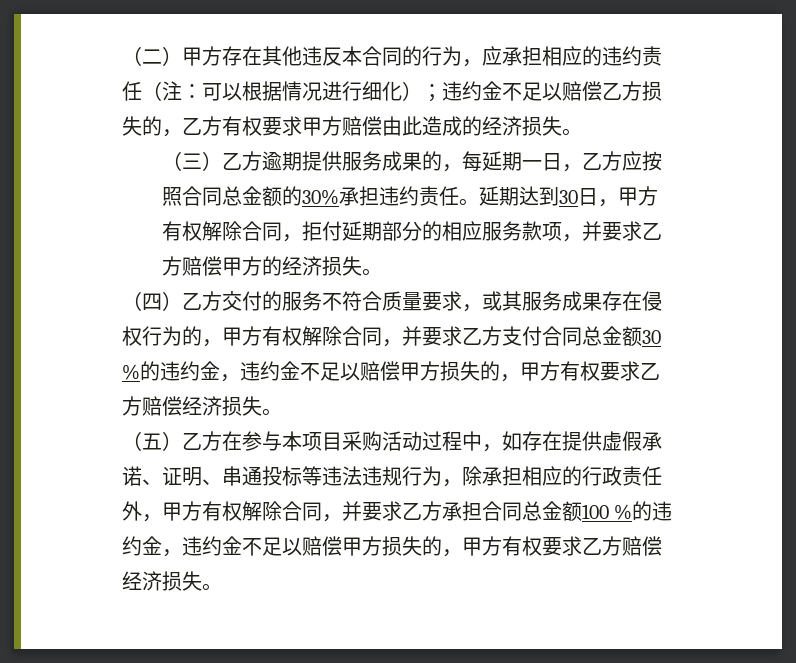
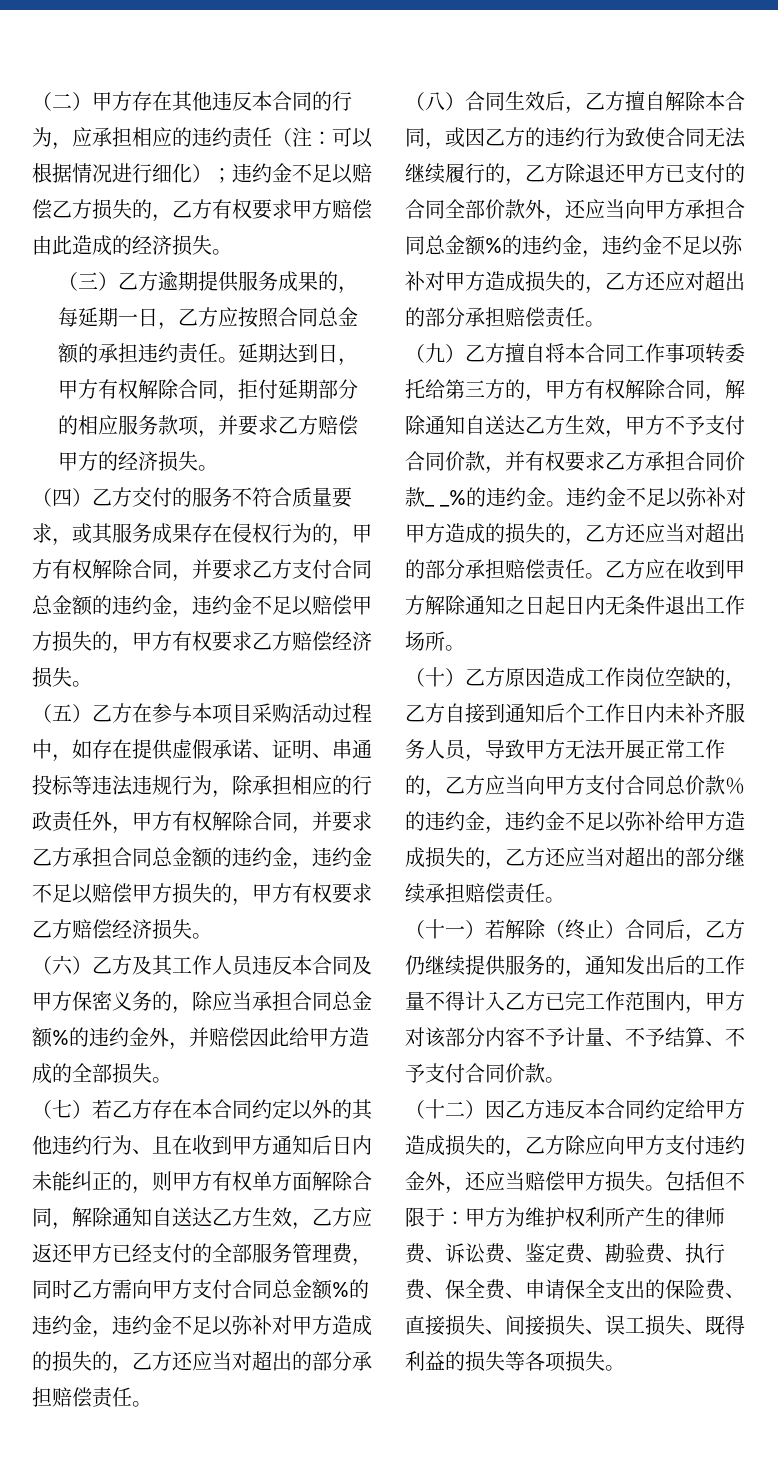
- （三）乙方逾期提供服务成果的，每延期一日，乙方应按照合同总金额的30%承担违约责任。
+ （三）乙方逾期提供服务成果的，每延期一日，乙方应按照合同总金额的承担违约责任。
- 延期达到30日，甲方有权解除合同，拒付延期部分的相应服务款项，并要求乙方赔偿甲方的经济损失。
+ 延期达到日，甲方有权解除合同，拒付延期部分的相应服务款项，并要求乙方赔偿甲方的经济损失。
- （四）乙方交付的服务不符合质量要求，或其服务成果存在侵权行为的，甲方有权解除合同，并要求乙方支付合同总金额30 %的违约金，违约金不足以赔偿甲方损失的，甲方有权要求乙方赔偿经济损失。
+ （四）乙方交付的服务不符合质量要求，或其服务成果存在侵权行为的，甲方有权解除合同，并要求乙方支付合同总金额的违约金，违约金不足以赔偿甲方损失的，甲方有权要求乙方赔偿经济损失。
- （五）乙方在参与本项目采购活动过程中，如存在提供虚假承诺、证明、串通投标等违法违规行为，除承担相应的行政责任外，甲方有权解除合同，并要求乙方承担合同总金额100 %的违约金，违约金不足以赔偿甲方损失的，甲方有权要求乙方赔偿经济损失。
+ （五）乙方在参与本项目采购活动过程中，如存在提供虚假承诺、证明、串通投标等违法违规行为，除承担相应的行政责任外，甲方有权解除合同，并要求乙方承担合同总金额的违约金，违约金不足以赔偿甲方损失的，甲方有权要求乙方赔偿经济损失。
+ （六）乙方及其工作人员违反本合同及甲方保密义务的，除应当承担合同总金额%的违约金外，并赔偿因此给甲方造成的全部损失。
+ （七）若乙方存在本合同约定以外的其他违约行为、且在收到甲方通知后日内未能纠正的，则甲方有权单方面解除合同，解除通知自送达乙方生效，乙方应返还甲方已经支付的全部服务管理费，同时乙方需向甲方支付合同总金额%的违约金，违约金不足以弥补对甲方造成的损失的，乙方还应当对超出的部分承担赔偿责任。
+ （八）合同生效后，乙方擅自解除本合同，或因乙方的违约行为致使合同无法继续履行的，乙方除退还甲方已支付的合同全部价款外，还应当向甲方承担合同总金额%的违约金，违约金不足以弥补对甲方造成损失的，乙方还应对超出的部分承担赔偿责任。
+ （九）乙方擅自将本合同工作事项转委托给第三方的，甲方有权解除合同，解除通知自送达乙方生效，甲方不予支付合同价款，并有权要求乙方承担合同价款_ _%的违约金。违约金不足以弥补对甲方造成的损失的，乙方还应当对超出的部分承担赔偿责任。乙方应在收到甲方解除通知之日起日内无条件退出工作场所。
+ （十）乙方原因造成工作岗位空缺的，乙方自接到通知后个工作日内未补齐服务人员，导致甲方无法开展正常工作的，乙方应当向甲方支付合同总价款％的违约金，违约金不足以弥补给甲方造成损失的，乙方还应当对超出的部分继续承担赔偿责任。
+ （十一）若解除（终止）合同后，乙方仍继续提供服务的，通知发出后的工作量不得计入乙方已完工作范围内，甲方对该部分内容不予计量、不予结算、不予支付合同价款。
+ （十二）因乙方违反本合同约定给甲方造成损失的，乙方除应向甲方支付违约金外，还应当赔偿甲方损失。包括但不限于：甲方为维护权利所产生的律师费、诉讼费、鉴定费、勘验费、执行费、保全费、申请保全支出的保险费、直接损失、间接损失、误工损失、既得利益的损失等各项损失。

